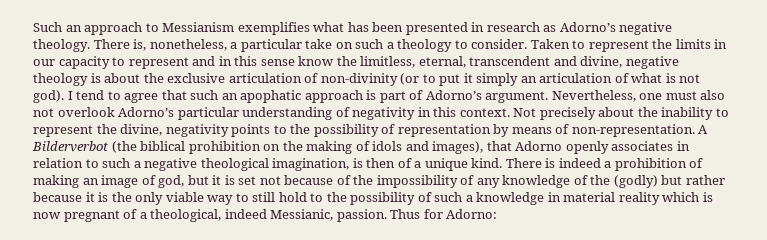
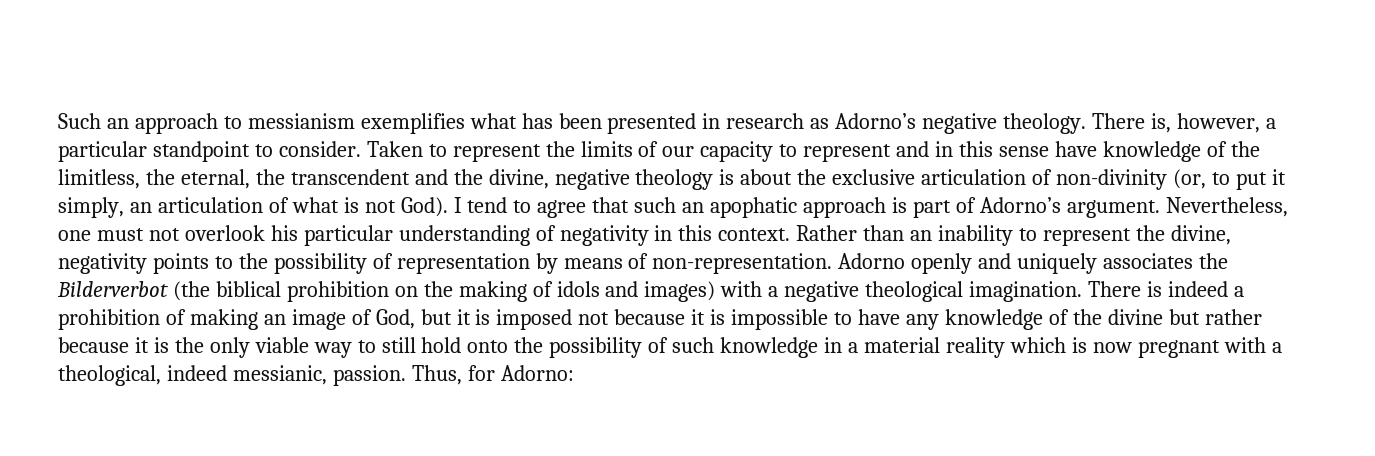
- Such an approach to Messianism exemplifies what has been presented in research as Adorno’s negative theology.
+ Such an approach to messianism exemplifies what has been presented in research as Adorno’s negative theology.
- There is, nonetheless, a particular take on such a theology to consider.
+ There is, however, a particular standpoint to consider.
- Taken to represent the limits in our capacity to represent and in this sense know the limitless, eternal, transcendent and divine, negative theology is about the exclusive articulation of non-divinity (or to put it simply an articulation of what is not god).
+ Taken to represent the limits of our capacity to represent and in this sense have knowledge of the limitless, the eternal, the transcendent and the divine, negative theology is about the exclusive articulation of non-divinity (or, to put it simply, an articulation of what is not God).
- Nevertheless, one must also not overlook Adorno’s particular understanding of negativity in this context.
+ Nevertheless, one must not overlook his particular understanding of negativity in this context.
- Not precisely about the inability to represent the divine, negativity points to the possibility of representation by means of non-representation.
+ Rather than an inability to represent the divine, negativity points to the possibility of representation by means of non-representation.
- A Bilderverbot (the biblical prohibition on the making of idols and images), that Adorno openly associates in relation to such a negative theological imagination, is then of a unique kind.
+ Adorno openly and uniquely associates the Bilderverbot (the biblical prohibition on the making of idols and images) with a negative theological imagination.
- There is indeed a prohibition of making an image of god, but it is set not because of the impossibility of any knowledge of the (godly) but rather because it is the only viable way to still hold to the possibility of such a knowledge in material reality which is now pregnant of a theological, indeed Messianic, passion. Thus for Adorno:
+ There is indeed a prohibition of making an image of God, but it is imposed not because it is impossible to have any knowledge of the divine but rather because it is the only viable way to still hold onto the possibility of such knowledge in a material reality which is now pregnant with a theological, indeed messianic, passion. Thus, for Adorno:

